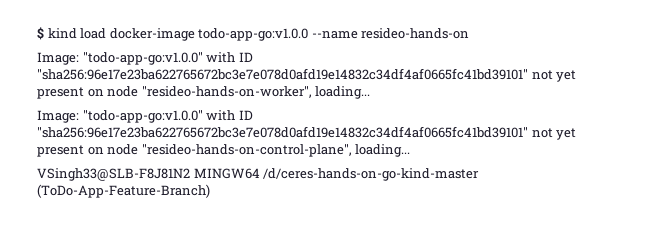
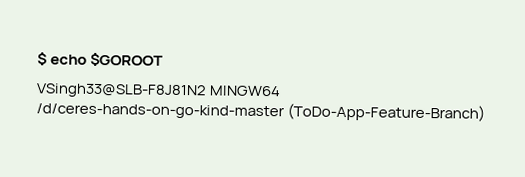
- $ kind load docker-image todo-app-go:v1.0.0 --name resideo-hands-on
- Image: "todo-app-go:v1.0.0" with ID "sha256:96e17e23ba622765672bc3e7e078d0afd19e14832c34df4af0665fc41bd39101" not yet present on node "resideo-hands-on-worker", loading...
- Image: "todo-app-go:v1.0.0" with ID "sha256:96e17e23ba622765672bc3e7e078d0afd19e14832c34df4af0665fc41bd39101" not yet present on node "resideo-hands-on-control-plane", loading...
+ $ echo $GOROOT

